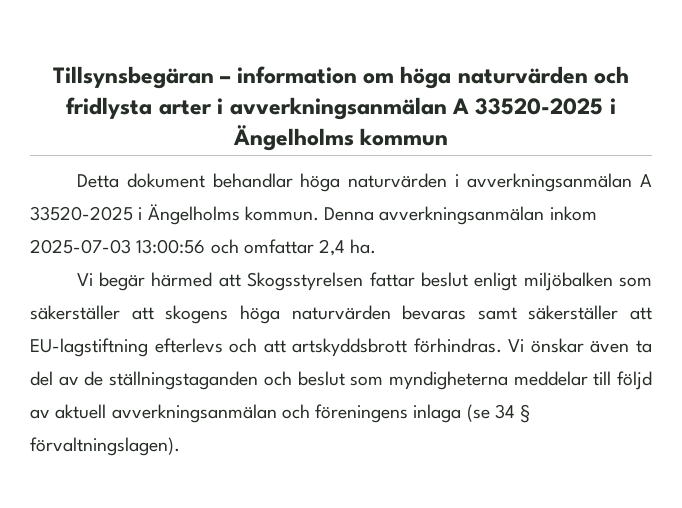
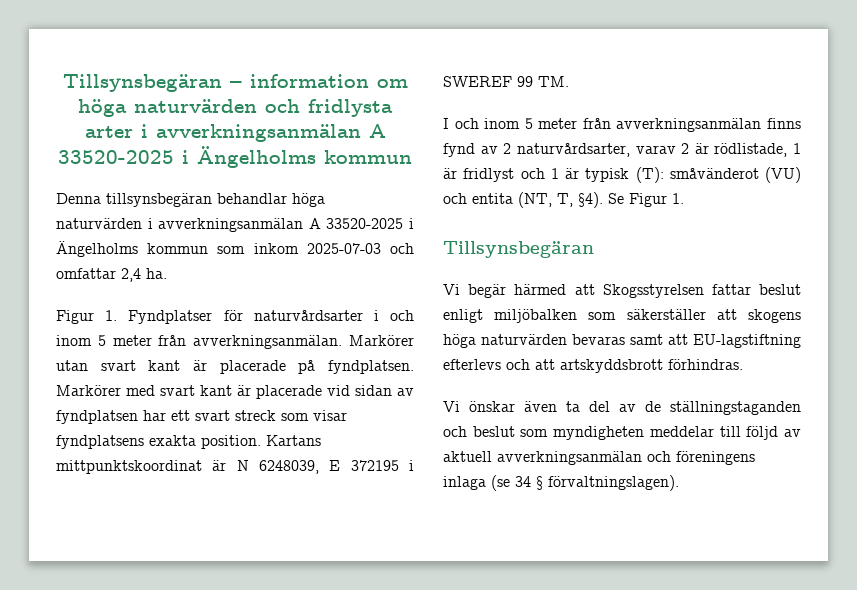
- Detta dokument behandlar höga naturvärden i avverkningsanmälan A 33520-2025 i Ängelholms kommun. Denna avverkningsanmälan inkom 2025-07-03 13:00:56 och omfattar 2,4 ha.
+ Denna tillsynsbegäran behandlar höga naturvärden i avverkningsanmälan A 33520-2025 i Ängelholms kommun som inkom 2025-07-03 och omfattar 2,4 ha.
+ Figur 1. Fyndplatser för naturvårdsarter i och inom 5 meter från avverkningsanmälan. Markörer utan svart kant är placerade på fyndplatsen. Markörer med svart kant är placerade vid sidan av fyndplatsen har ett svart streck som visar fyndplatsens exakta position. Kartans mittpunktskoordinat är N 6248039, E 372195 i SWEREF 99 TM.
+ I och inom 5 meter från avverkningsanmälan finns fynd av 2 naturvårdsarter, varav 2 är rödlistade, 1 är fridlyst och 1 är typisk (T): småvänderot (VU) och entita (NT, T, §4). Se Figur 1.
+ Tillsynsbegäran
- Vi begär härmed att Skogsstyrelsen fattar beslut enligt miljöbalken som säkerställer att skogens höga naturvärden bevaras samt säkerställer att EU-lagstiftning efterlevs och att artskyddsbrott förhindras. Vi önskar även ta del av de ställningstaganden och beslut som myndigheterna meddelar till följd av aktuell avverkningsanmälan och föreningens inlaga (se 34 § förvaltningslagen).
+ Vi begär härmed att Skogsstyrelsen fattar beslut enligt miljöbalken som säkerställer att skogens höga naturvärden bevaras samt att EU-lagstiftning efterlevs och att artskyddsbrott förhindras.
+ Vi önskar även ta del av de ställningstaganden och beslut som myndigheten meddelar till följd av aktuell avverkningsanmälan och föreningens inlaga (se 34 § förvaltningslagen).

